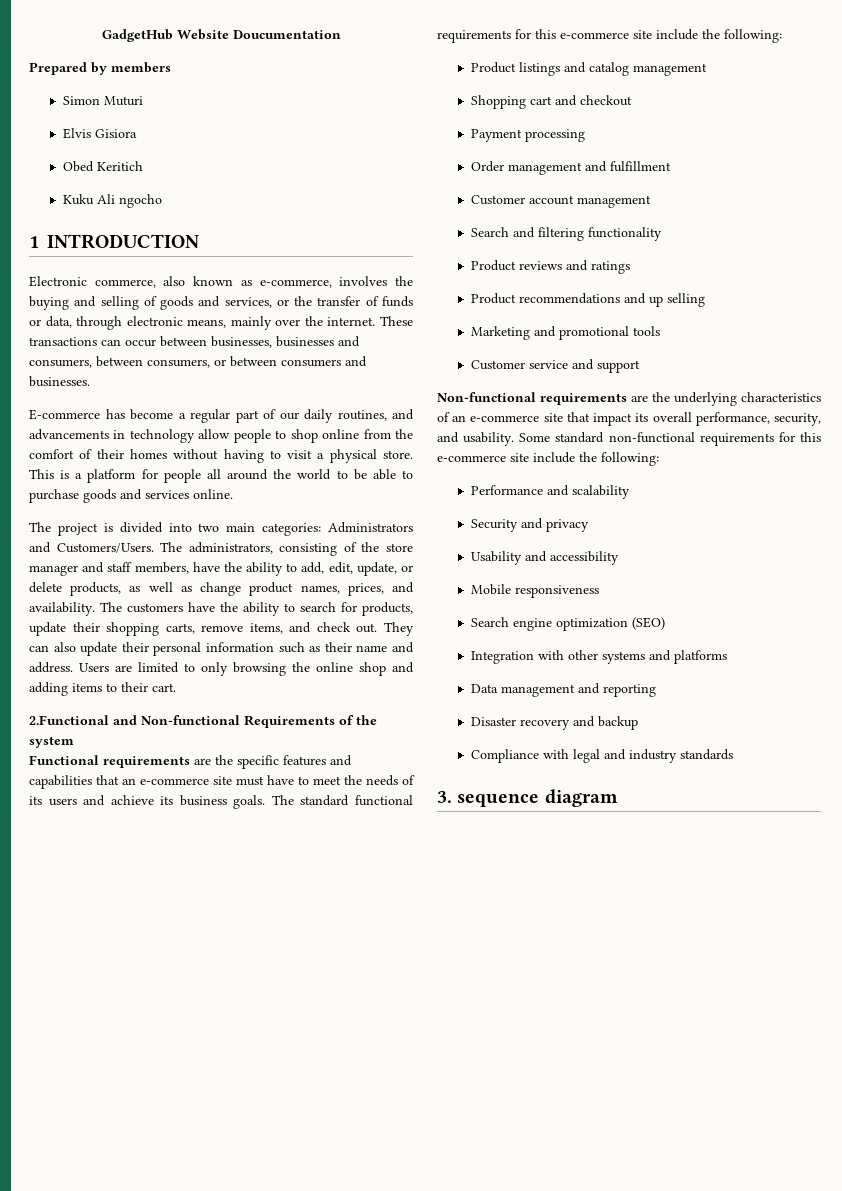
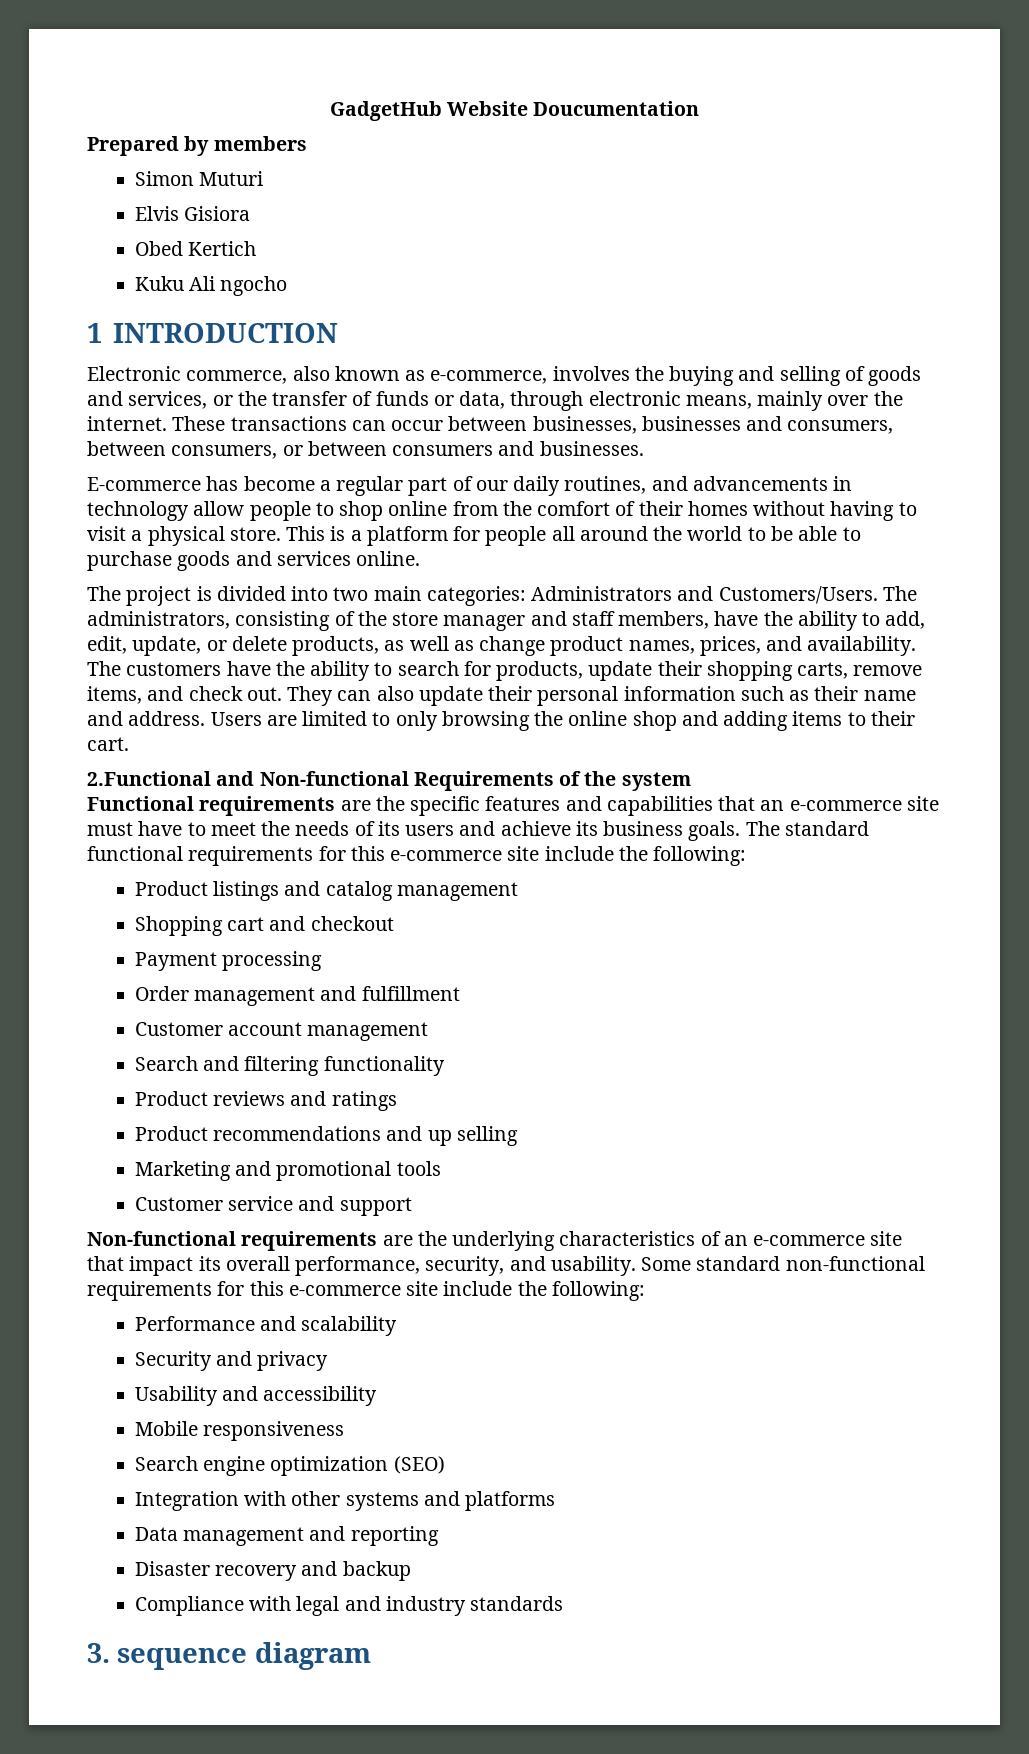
- Obed Keritich
+ Obed Kertich

